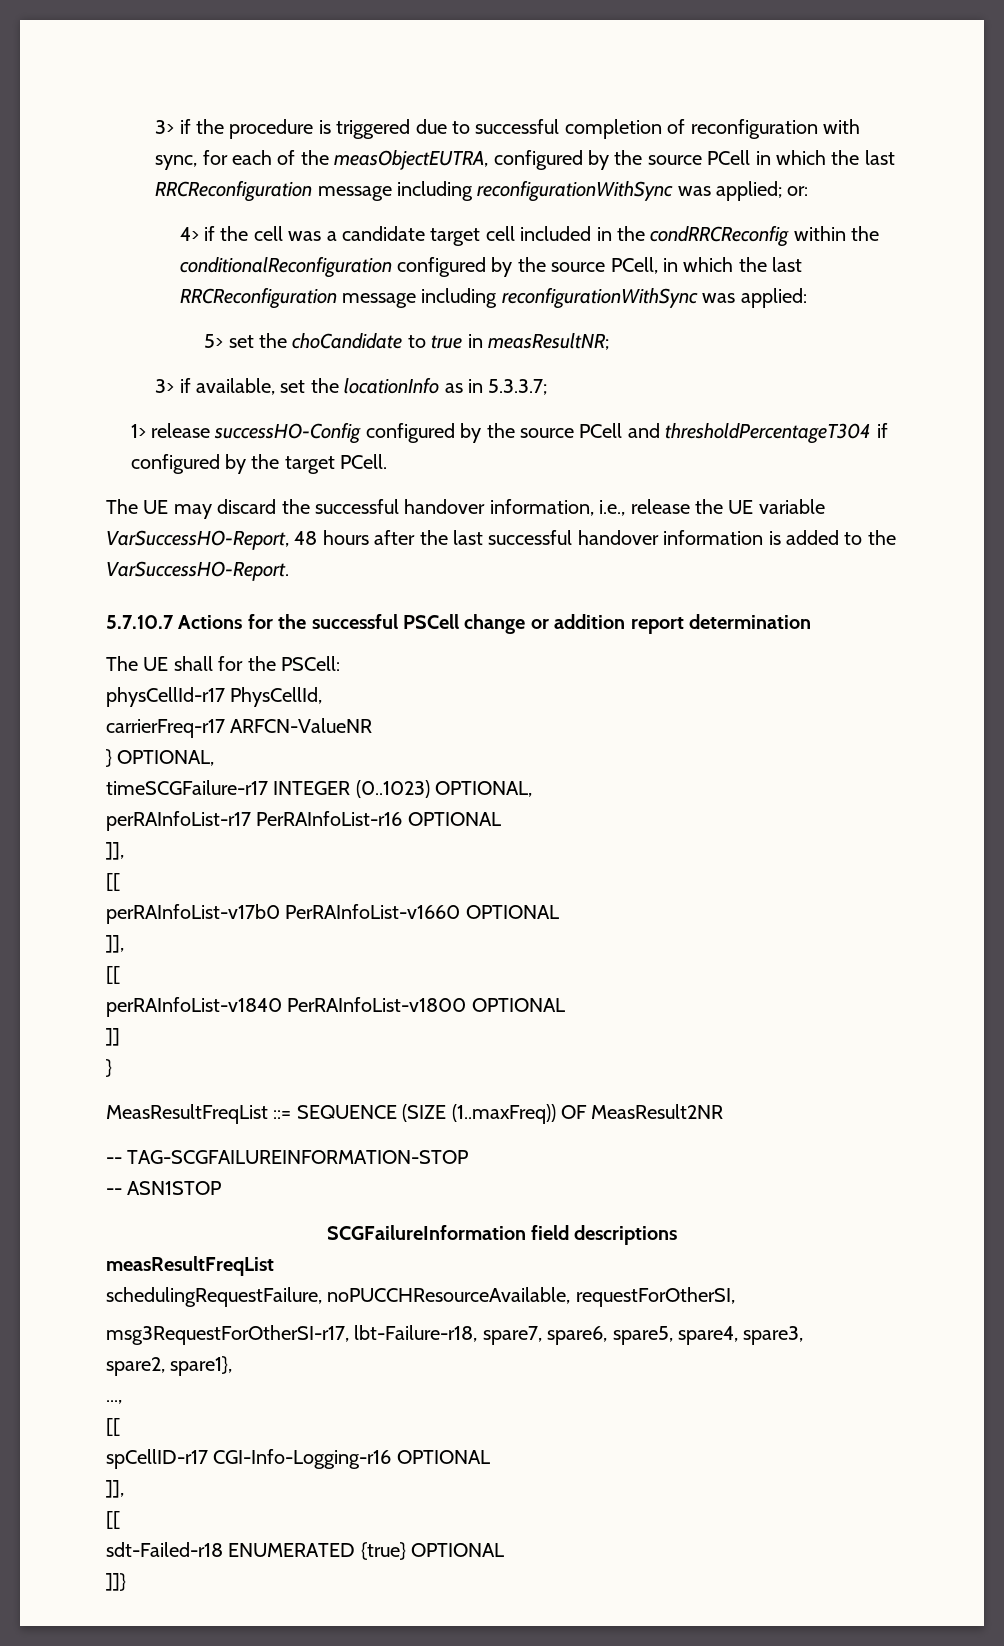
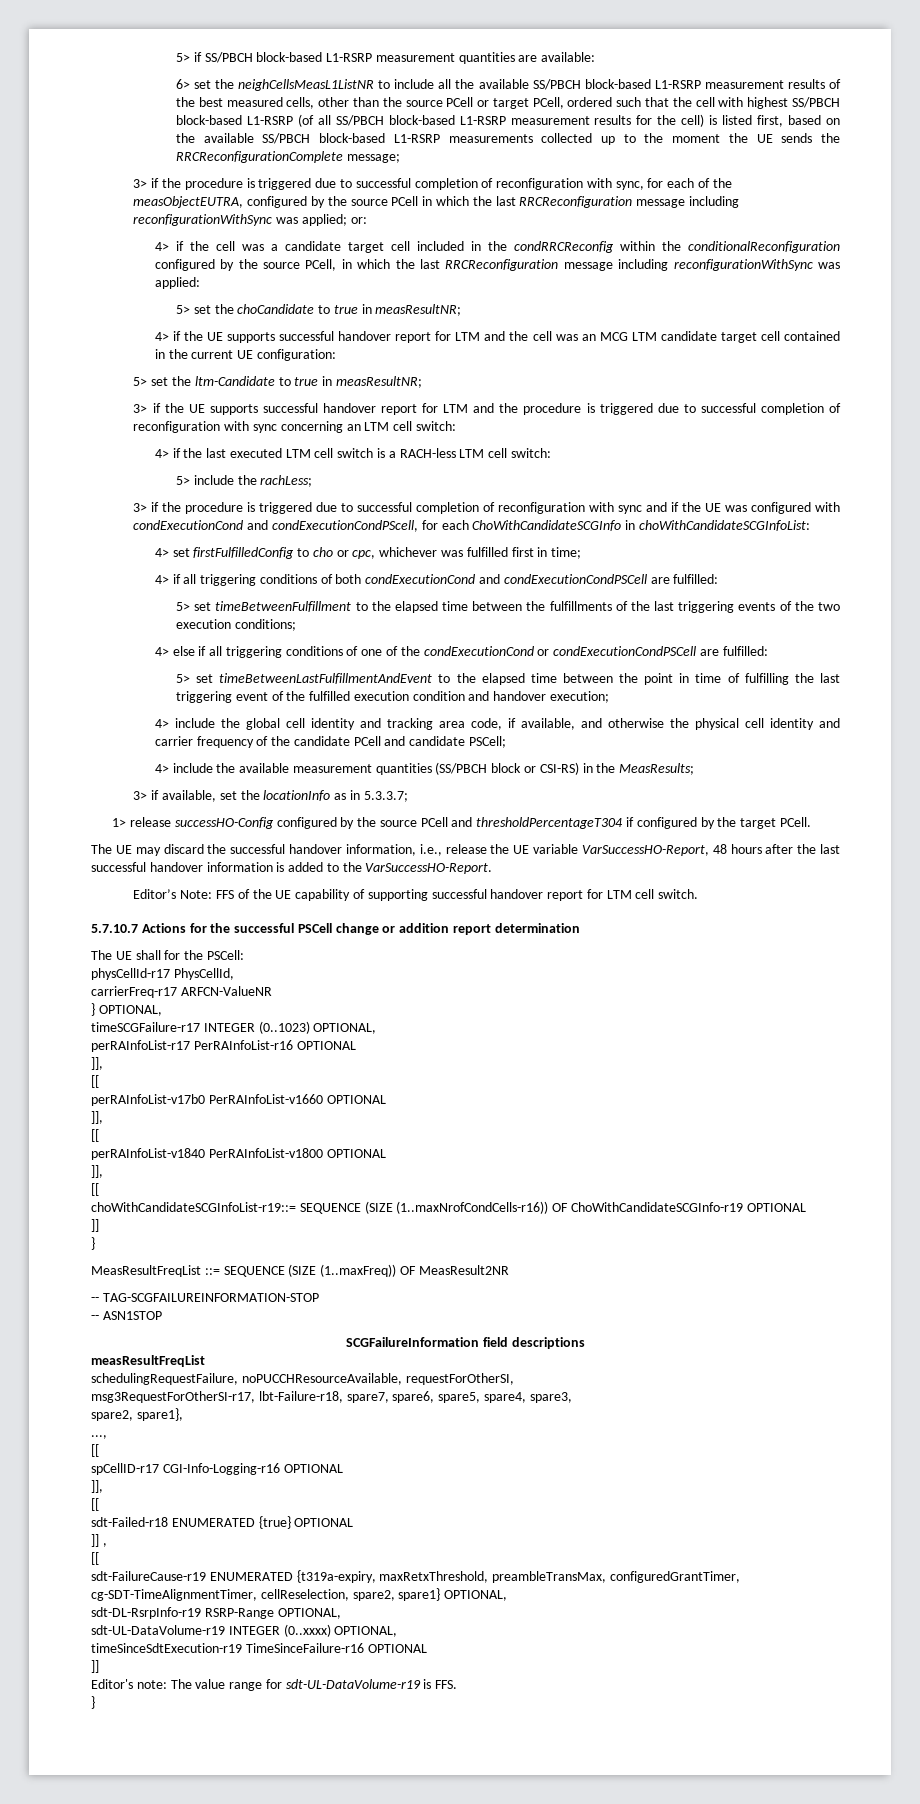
+ 5> if SS/PBCH block-based L1-RSRP measurement quantities are available:
+ 6> set the neighCellsMeasL1ListNR to include all the available SS/PBCH block-based L1-RSRP measurement results of the best measured cells, other than the source PCell or target PCell, ordered such that the cell with highest SS/PBCH block-based L1-RSRP (of all SS/PBCH block-based L1-RSRP measurement results for the cell) is listed first, based on the available SS/PBCH block-based L1-RSRP measurements collected up to the moment the UE sends the RRCReconfigurationComplete message;
+ 4> if the UE supports successful handover report for LTM and the cell was an MCG LTM candidate target cell contained in the current UE configuration:
+ 5> set the ltm-Candidate to true in measResultNR;
+ 3> if the UE supports successful handover report for LTM and the procedure is triggered due to successful completion of reconfiguration with sync concerning an LTM cell switch:
+ 4> if the last executed LTM cell switch is a RACH-less LTM cell switch:
+ 5> include the rachLess;
+ 3> if the procedure is triggered due to successful completion of reconfiguration with sync and if the UE was configured with condExecutionCond and condExecutionCondPScell, for each ChoWithCandidateSCGInfo in choWithCandidateSCGInfoList:
+ 4> set firstFulfilledConfig to cho or cpc, whichever was fulfilled first in time;
+ 4> if all triggering conditions of both condExecutionCond and condExecutionCondPSCell are fulfilled:
+ 5> set timeBetweenFulfillment to the elapsed time between the fulfillments of the last triggering events of the two execution conditions;
+ 4> else if all triggering conditions of one of the condExecutionCond or condExecutionCondPSCell are fulfilled:
+ 5> set timeBetweenLastFulfillmentAndEvent to the elapsed time between the point in time of fulfilling the last triggering event of the fulfilled execution condition and handover execution;
+ 4> include the global cell identity and tracking area code, if available, and otherwise the physical cell identity and carrier frequency of the candidate PCell and candidate PSCell;
+ 4> include the available measurement quantities (SS/PBCH block or CSI-RS) in the MeasResults;
+ Editor’s Note: FFS of the UE capability of supporting successful handover report for LTM cell switch.
  perRAInfoList-v1840 PerRAInfoList-v1800 OPTIONAL
+ ]],
+ [[
+ choWithCandidateSCGInfoList-r19::= SEQUENCE (SIZE (1..maxNrofCondCells-r16)) OF ChoWithCandidateSCGInfo-r19 OPTIONAL
- ]]}
+ ]] ,
+ [[
+ sdt-FailureCause-r19 ENUMERATED {t319a-expiry, maxRetxThreshold, preambleTransMax, configuredGrantTimer, cg-SDT-TimeAlignmentTimer, cellReselection, spare2, spare1} OPTIONAL,
+ sdt-DL-RsrpInfo-r19 RSRP-Range OPTIONAL,
+ sdt-UL-DataVolume-r19 INTEGER (0..xxxx) OPTIONAL,
+ timeSinceSdtExecution-r19 TimeSinceFailure-r16 OPTIONAL
+ ]]
+ Editor's note: The value range for sdt-UL-DataVolume-r19 is FFS.
+ }

